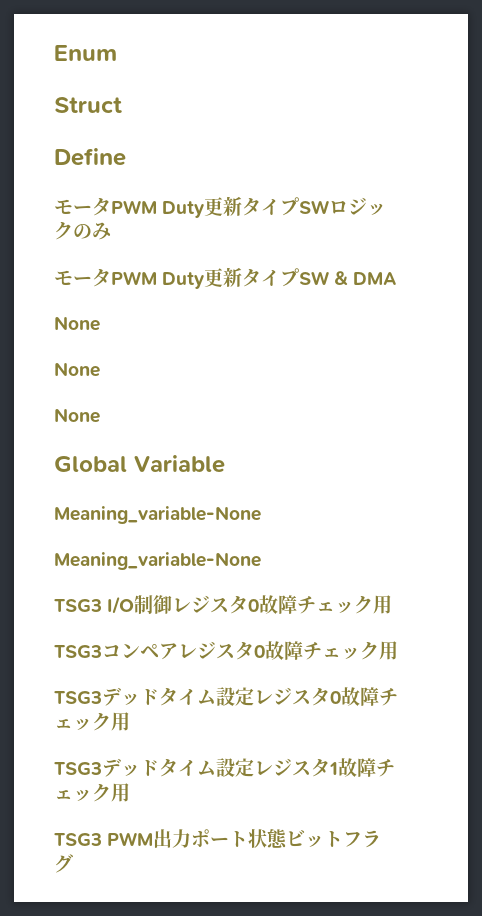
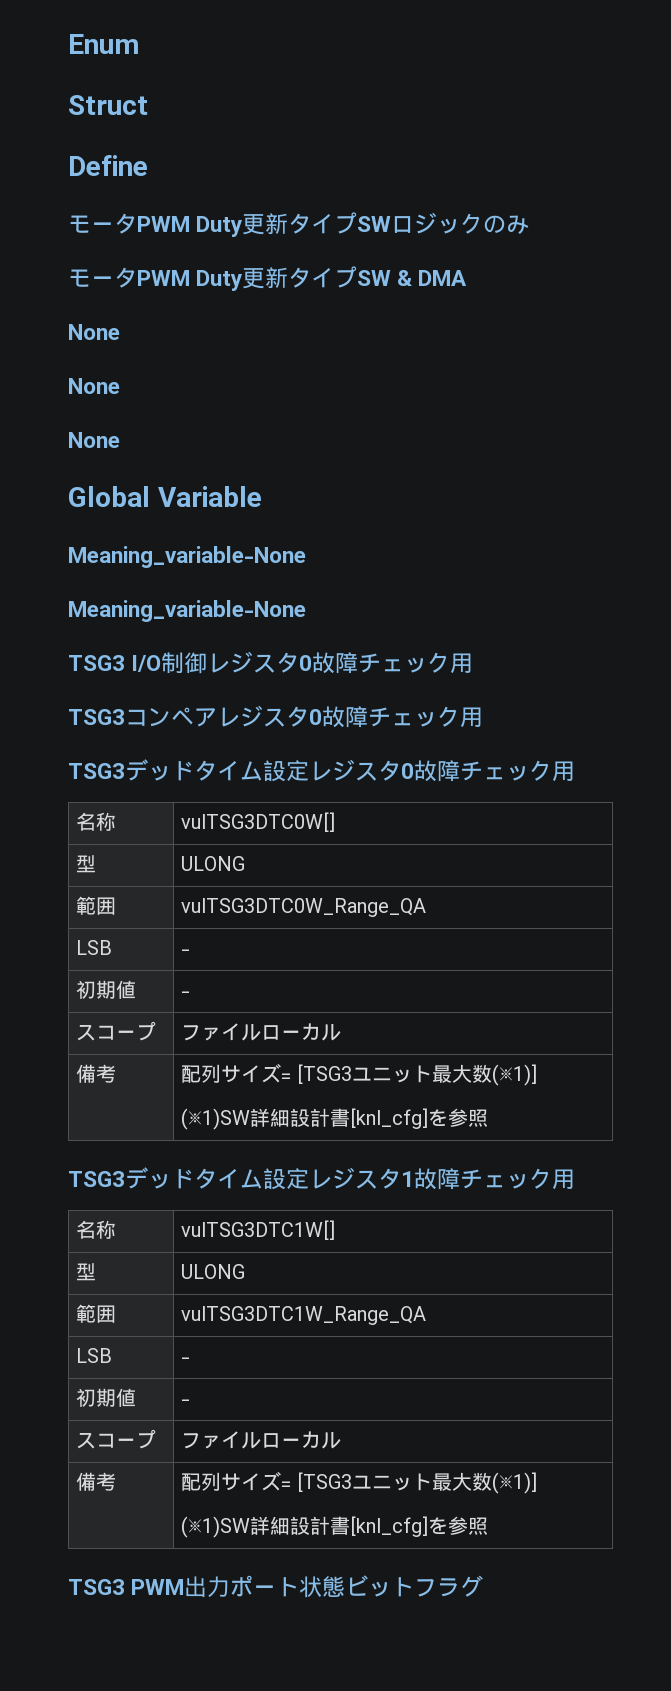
+ 名称 | vulTSG3DTC0W[]
+ 型 | ULONG
+ 範囲 | vulTSG3DTC0W_Range_QA
+ LSB | -
+ 初期値 | -
+ スコープ | ファイルローカル
+ 備考 | 配列サイズ= [TSG3ユニット最大数(※1)]
+ (※1)SW詳細設計書[knl_cfg]を参照
+ 名称 | vulTSG3DTC1W[]
+ 型 | ULONG
+ 範囲 | vulTSG3DTC1W_Range_QA
+ LSB | -
+ 初期値 | -
+ スコープ | ファイルローカル
+ 備考 | 配列サイズ= [TSG3ユニット最大数(※1)]
+ (※1)SW詳細設計書[knl_cfg]を参照

